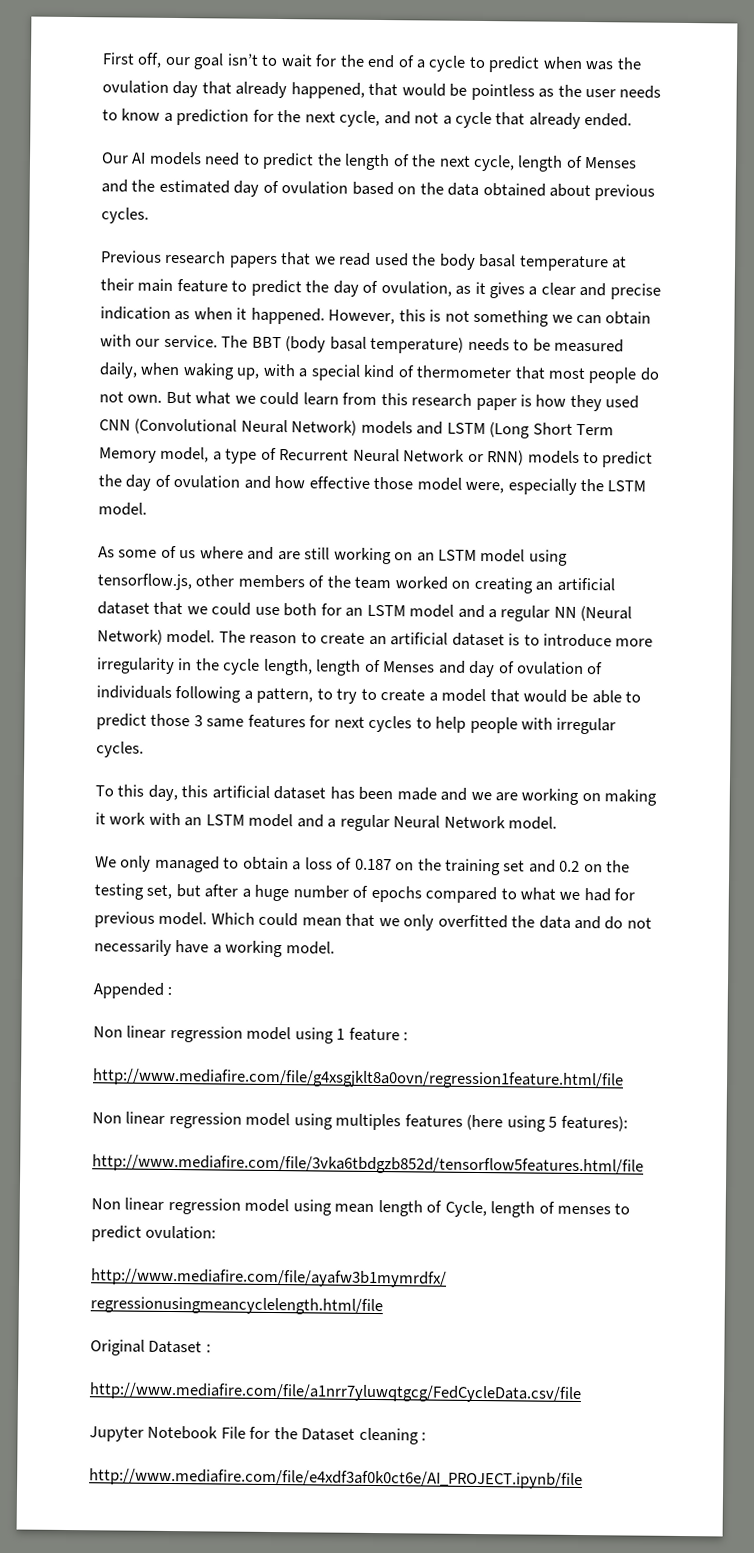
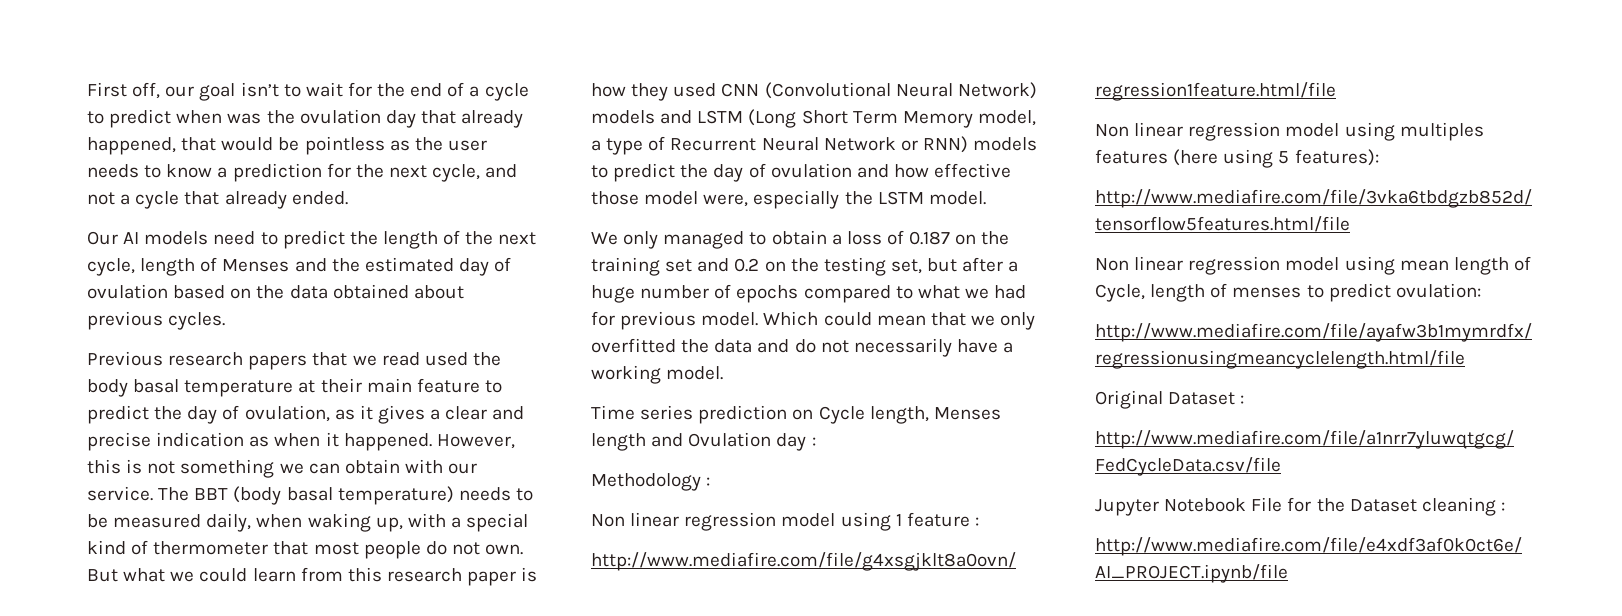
- As some of us where and are still working on an LSTM model using tensorflow.js, other members of the team worked on creating an artificial dataset that we could use both for an LSTM model and a regular NN (Neural Network) model. The reason to create an artificial dataset is to introduce more irregularity in the cycle length, length of Menses and day of ovulation of individuals following a pattern, to try to create a model that would be able to predict those 3 same features for next cycles to help people with irregular cycles.
- To this day, this artificial dataset has been made and we are working on making it work with an LSTM model and a regular Neural Network model.
- Appended :
+ Time series prediction on Cycle length, Menses length and Ovulation day :
+ Methodology :

